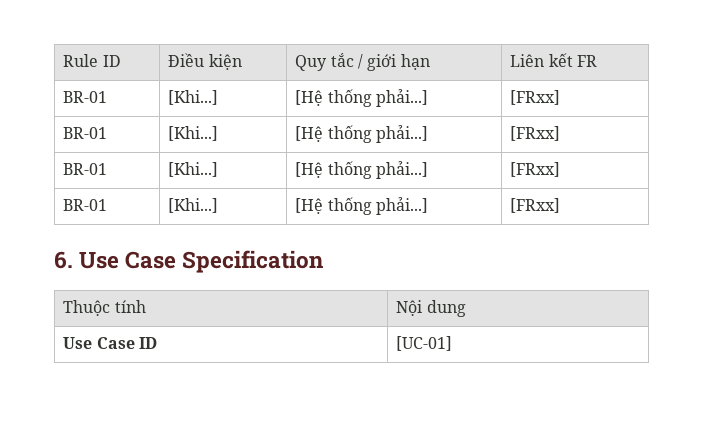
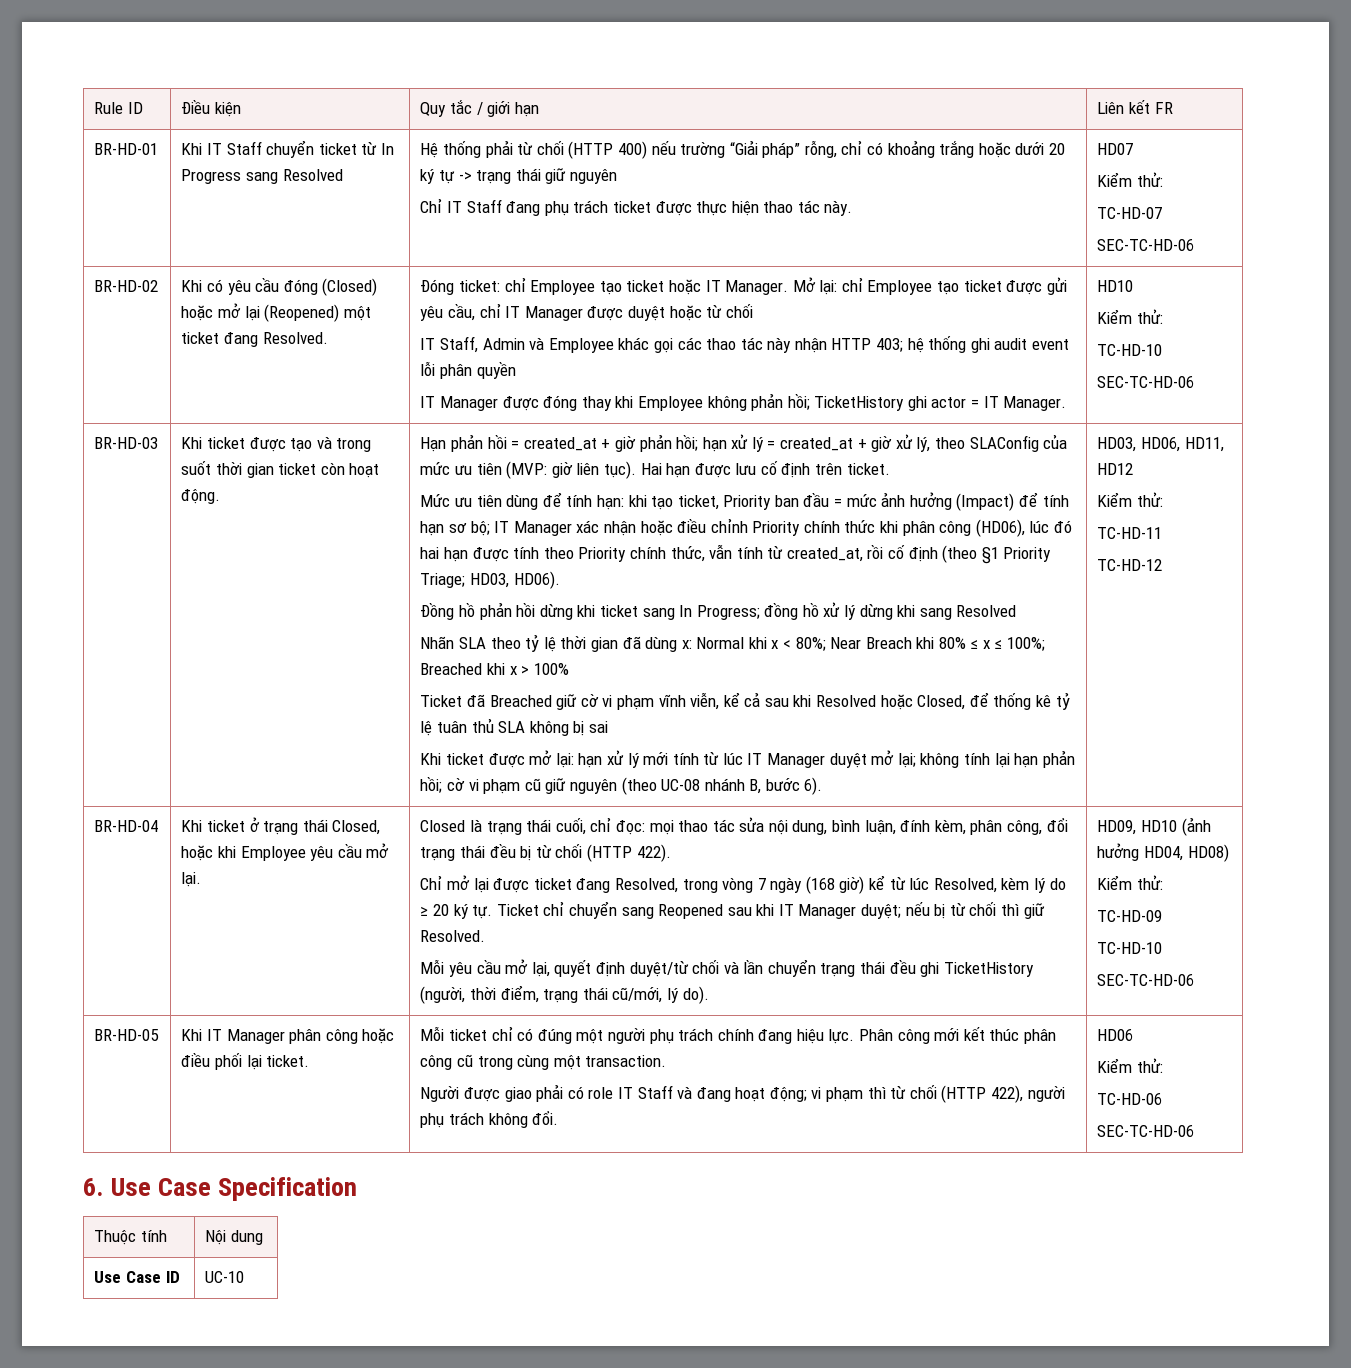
  Rule ID | Điều kiện | Quy tắc / giới hạn | Liên kết FR
- BR-01 | [Khi...] | [Hệ thống phải...] | [FRxx]
- BR-01 | [Khi...] | [Hệ thống phải...] | [FRxx]
- BR-01 | [Khi...] | [Hệ thống phải...] | [FRxx]
- BR-01 | [Khi...] | [Hệ thống phải...] | [FRxx]
+ BR-HD-01 | Khi IT Staff chuyển ticket từ In Progress sang Resolved | Hệ thống phải từ chối (HTTP 400) nếu trường “Giải pháp” rỗng, chỉ có khoảng trắng hoặc dưới 20 ký tự -> trạng thái giữ nguyên
+ Chỉ IT Staff đang phụ trách ticket được thực hiện thao tác này. | HD07
+ Kiểm thử:
+ TC-HD-07
+ SEC-TC-HD-06
+ BR-HD-02 | Khi có yêu cầu đóng (Closed) hoặc mở lại (Reopened) một ticket đang Resolved. | Đóng ticket: chỉ Employee tạo ticket hoặc IT Manager. Mở lại: chỉ Employee tạo ticket được gửi yêu cầu, chỉ IT Manager được duyệt hoặc từ chối
+ IT Staff, Admin và Employee khác gọi các thao tác này nhận HTTP 403; hệ thống ghi audit event lỗi phân quyền
+ IT Manager được đóng thay khi Employee không phản hồi; TicketHistory ghi actor = IT Manager. | HD10
+ Kiểm thử:
+ TC-HD-10
+ SEC-TC-HD-06
+ BR-HD-03 | Khi ticket được tạo và trong suốt thời gian ticket còn hoạt động. | Hạn phản hồi = created_at + giờ phản hồi; hạn xử lý = created_at + giờ xử lý, theo SLAConfig của mức ưu tiên (MVP: giờ liên tục). Hai hạn được lưu cố định trên ticket.
+ Mức ưu tiên dùng để tính hạn: khi tạo ticket, Priority ban đầu = mức ảnh hưởng (Impact) để tính hạn sơ bộ; IT Manager xác nhận hoặc điều chỉnh Priority chính thức khi phân công (HD06), lúc đó hai hạn được tính theo Priority chính thức, vẫn tính từ created_at, rồi cố định (theo §1 Priority Triage; HD03, HD06).
+ Đồng hồ phản hồi dừng khi ticket sang In Progress; đồng hồ xử lý dừng khi sang Resolved
+ Nhãn SLA theo tỷ lệ thời gian đã dùng x: Normal khi x < 80%; Near Breach khi 80% ≤ x ≤ 100%; Breached khi x > 100%
+ Ticket đã Breached giữ cờ vi phạm vĩnh viễn, kể cả sau khi Resolved hoặc Closed, để thống kê tỷ lệ tuân thủ SLA không bị sai
+ Khi ticket được mở lại: hạn xử lý mới tính từ lúc IT Manager duyệt mở lại; không tính lại hạn phản hồi; cờ vi phạm cũ giữ nguyên (theo UC-08 nhánh B, bước 6). | HD03, HD06, HD11, HD12
+ Kiểm thử:
+ TC-HD-11
+ TC-HD-12
+ BR-HD-04 | Khi ticket ở trạng thái Closed, hoặc khi Employee yêu cầu mở lại. | Closed là trạng thái cuối, chỉ đọc: mọi thao tác sửa nội dung, bình luận, đính kèm, phân công, đổi trạng thái đều bị từ chối (HTTP 422).
+ Chỉ mở lại được ticket đang Resolved, trong vòng 7 ngày (168 giờ) kể từ lúc Resolved, kèm lý do ≥ 20 ký tự. Ticket chỉ chuyển sang Reopened sau khi IT Manager duyệt; nếu bị từ chối thì giữ Resolved.
+ Mỗi yêu cầu mở lại, quyết định duyệt/từ chối và lần chuyển trạng thái đều ghi TicketHistory (người, thời điểm, trạng thái cũ/mới, lý do). | HD09, HD10 (ảnh hưởng HD04, HD08)
+ Kiểm thử:
+ TC-HD-09
+ TC-HD-10
+ SEC-TC-HD-06
+ BR-HD-05 | Khi IT Manager phân công hoặc điều phối lại ticket. | Mỗi ticket chỉ có đúng một người phụ trách chính đang hiệu lực. Phân công mới kết thúc phân công cũ trong cùng một transaction.
+ Người được giao phải có role IT Staff và đang hoạt động; vi phạm thì từ chối (HTTP 422), người phụ trách không đổi. | HD06
+ Kiểm thử:
+ TC-HD-06
+ SEC-TC-HD-06
- Use Case ID | [UC-01]
+ Use Case ID | UC-10

